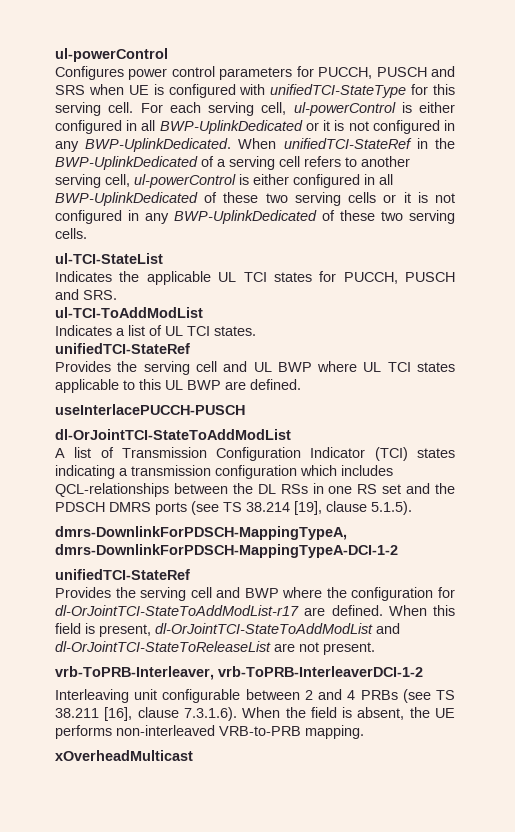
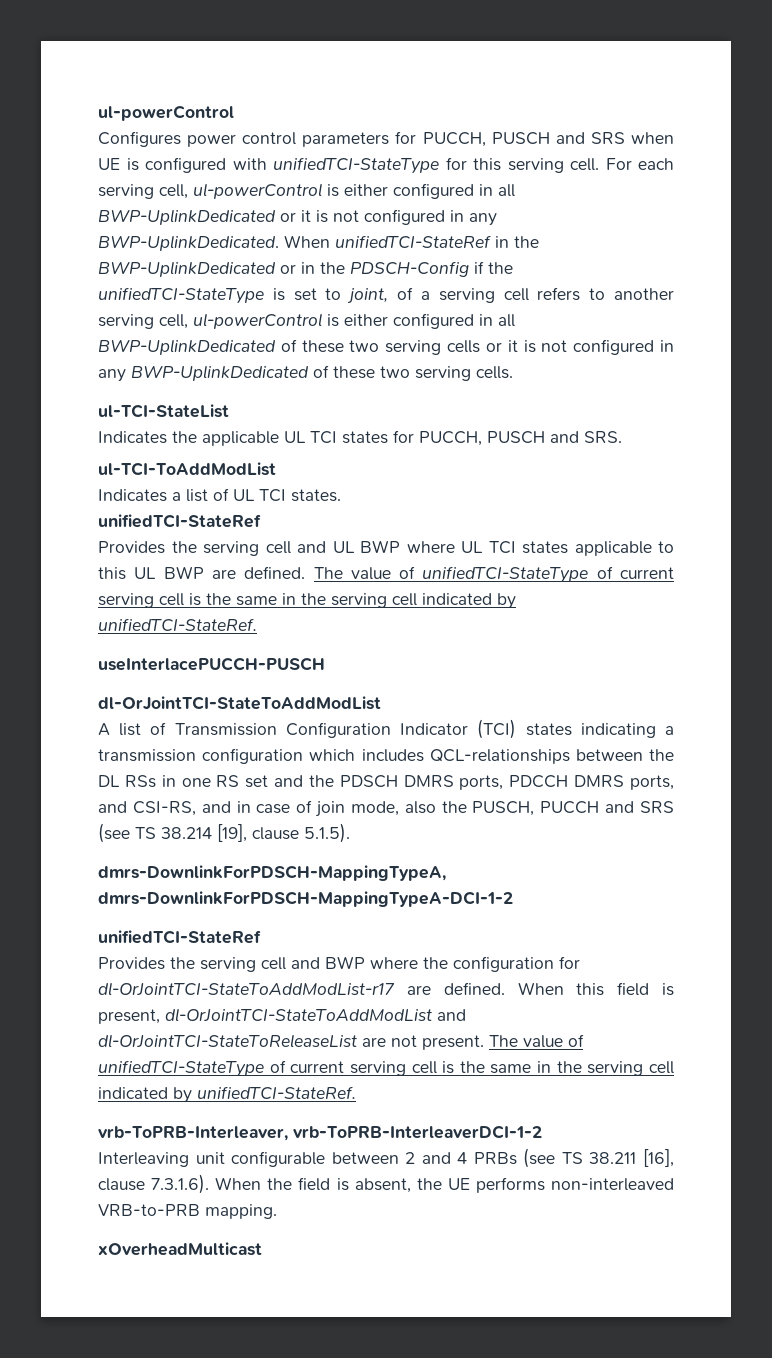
- When unifiedTCI-StateRef in the BWP-UplinkDedicated of a serving cell refers to another serving cell, ul-powerControl is either configured in all BWP-UplinkDedicated of these two serving cells or it is not configured in any BWP-UplinkDedicated of these two serving cells.
+ When unifiedTCI-StateRef in the BWP-UplinkDedicated or in the PDSCH-Config if the unifiedTCI-StateType is set to joint, of a serving cell refers to another serving cell, ul-powerControl is either configured in all BWP-UplinkDedicated of these two serving cells or it is not configured in any BWP-UplinkDedicated of these two serving cells.
- Provides the serving cell and UL BWP where UL TCI states applicable to this UL BWP are defined.
+ Provides the serving cell and UL BWP where UL TCI states applicable to this UL BWP are defined. The value of unifiedTCI-StateType of current serving cell is the same in the serving cell indicated by unifiedTCI-StateRef.
- A list of Transmission Configuration Indicator (TCI) states indicating a transmission configuration which includes QCL-relationships between the DL RSs in one RS set and the PDSCH DMRS ports (see TS 38.214 [19], clause 5.1.5).
+ A list of Transmission Configuration Indicator (TCI) states indicating a transmission configuration which includes QCL-relationships between the DL RSs in one RS set and the PDSCH DMRS ports, PDCCH DMRS ports, and CSI-RS, and in case of join mode, also the PUSCH, PUCCH and SRS (see TS 38.214 [19], clause 5.1.5).
- When this field is present, dl-OrJointTCI-StateToAddModList and dl-OrJointTCI-StateToReleaseList are not present.
+ When this field is present, dl-OrJointTCI-StateToAddModList and dl-OrJointTCI-StateToReleaseList are not present. The value of unifiedTCI-StateType of current serving cell is the same in the serving cell indicated by unifiedTCI-StateRef.

